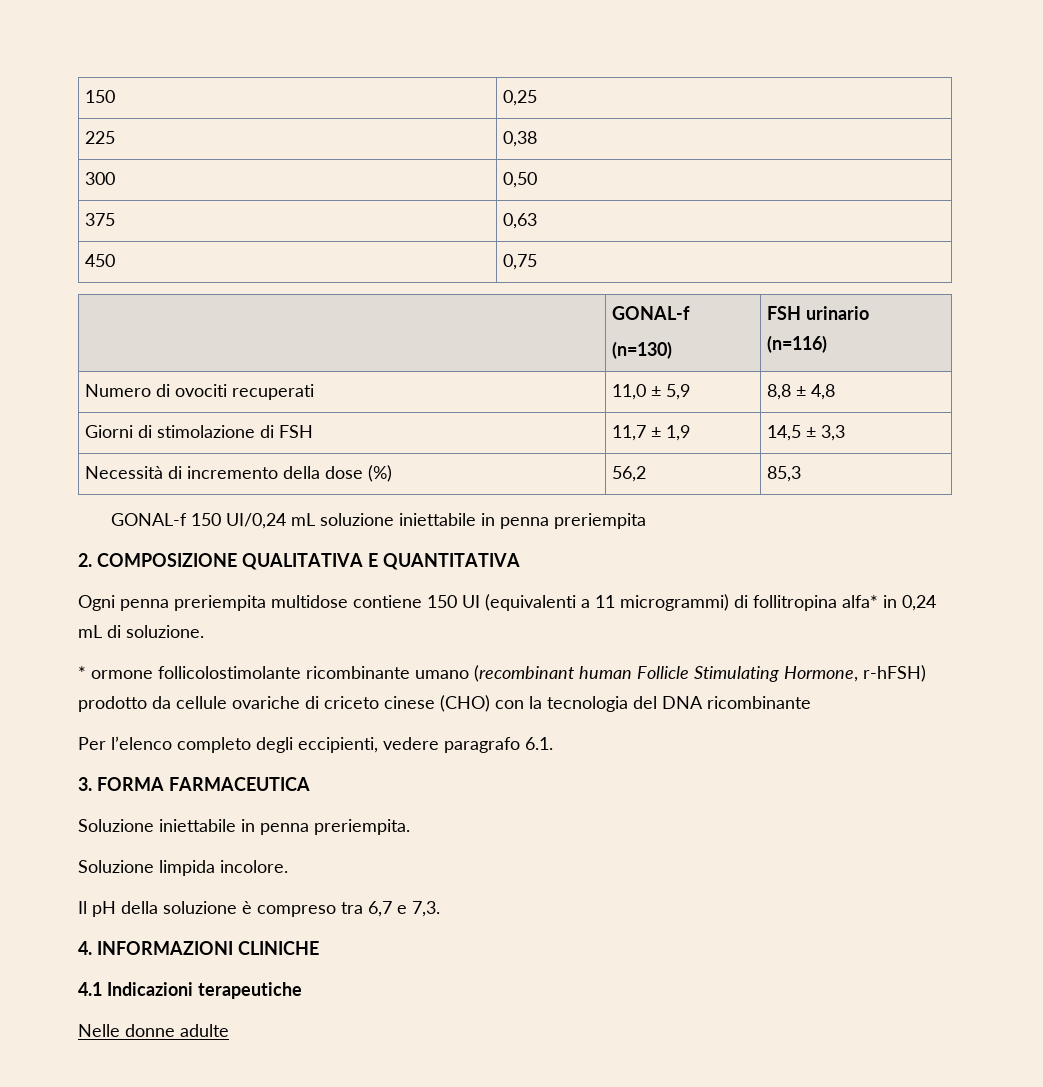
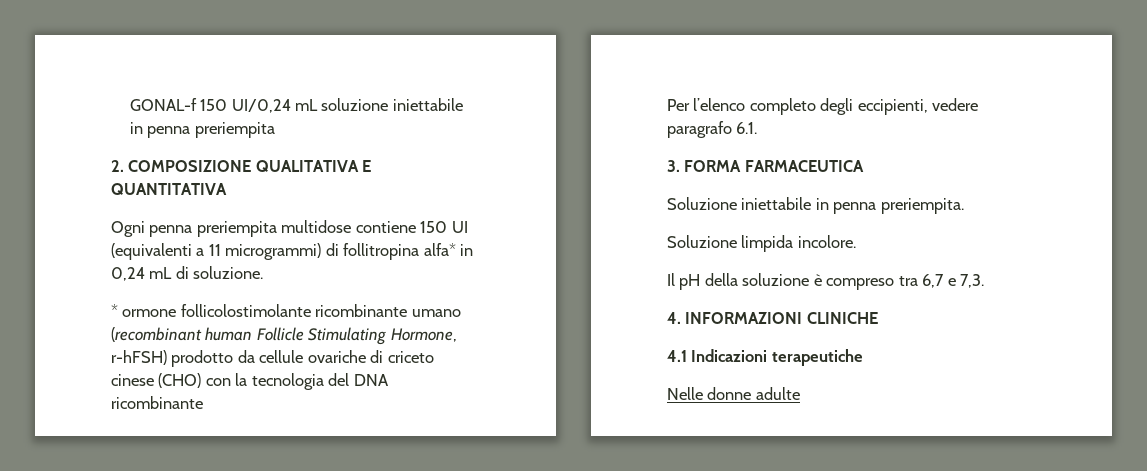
- 150 | 0,25
- 225 | 0,38
- 300 | 0,50
- 375 | 0,63
- 450 | 0,75
- | GONAL-f
- (n=130) | FSH urinario
- (n=116)
- Numero di ovociti recuperati | 11,0 ± 5,9 | 8,8 ± 4,8
- Giorni di stimolazione di FSH | 11,7 ± 1,9 | 14,5 ± 3,3
- Necessità di incremento della dose (%) | 56,2 | 85,3

